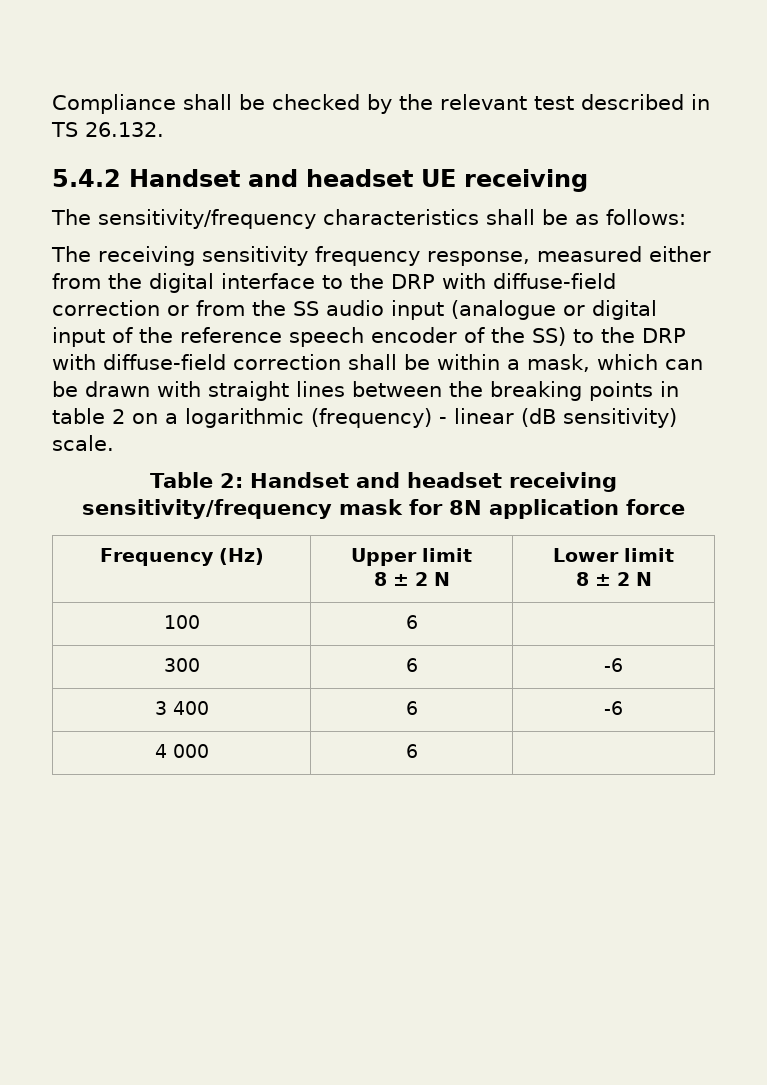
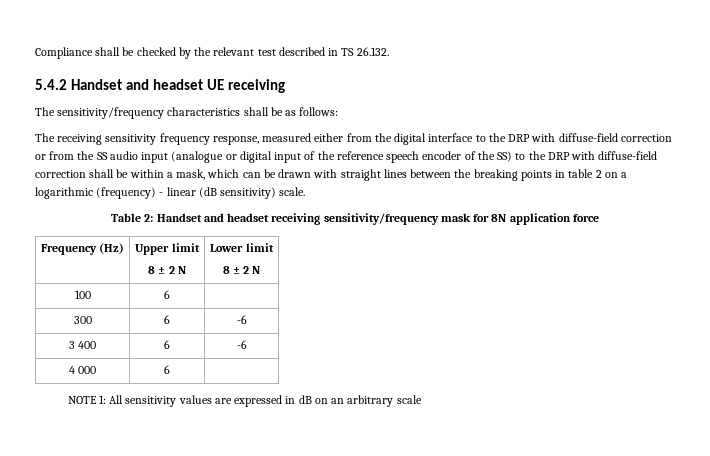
+ NOTE 1: All sensitivity values are expressed in dB on an arbitrary scale

